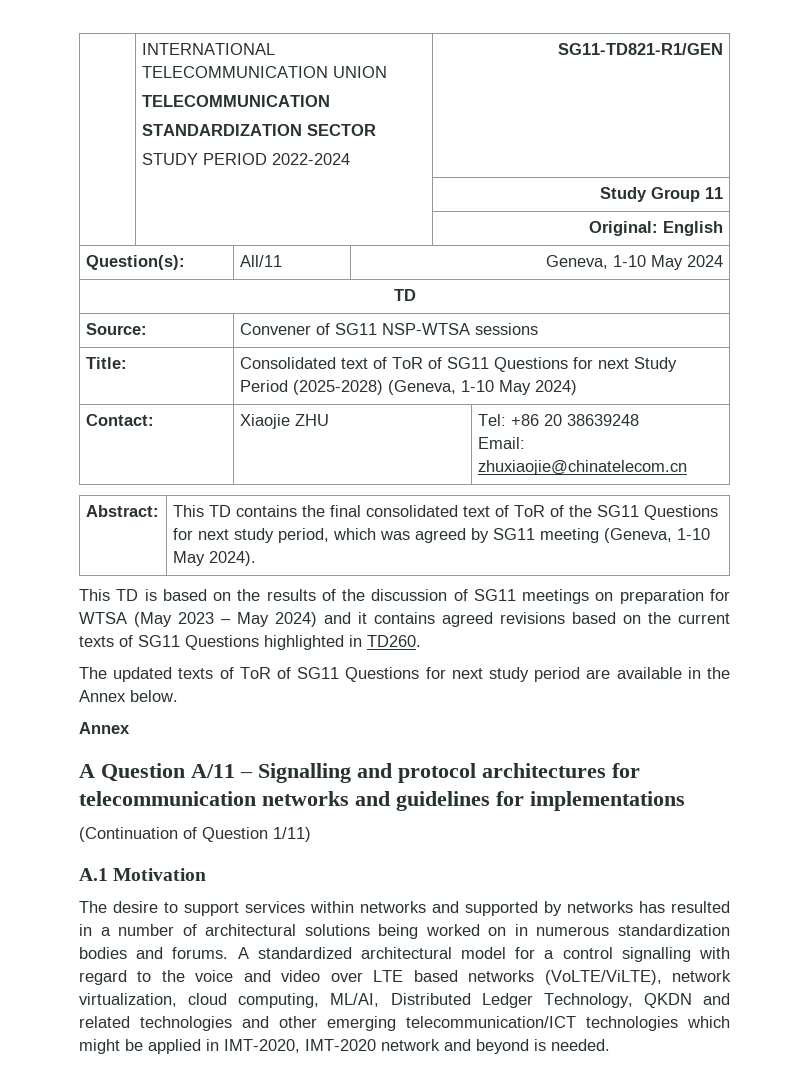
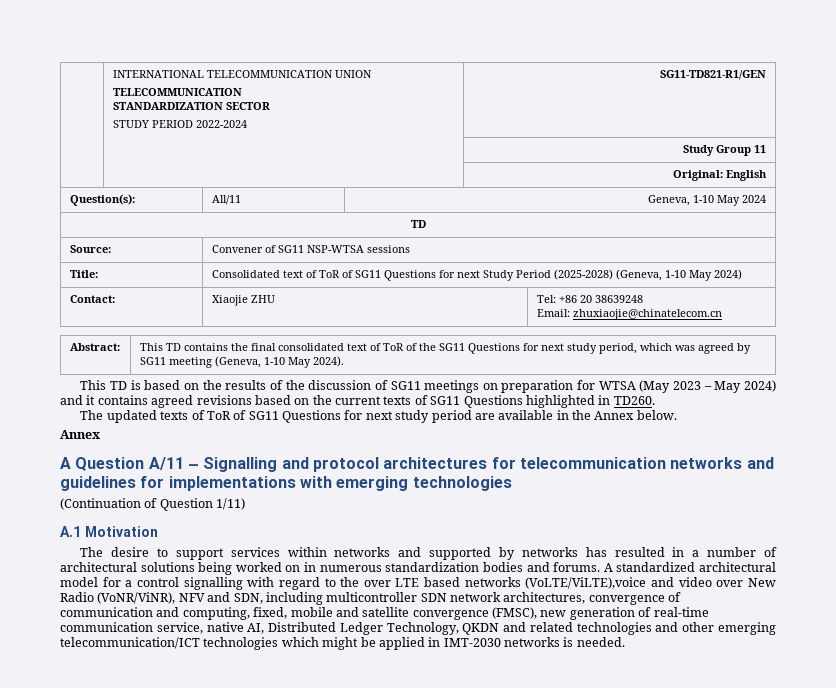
- A Question A/11 – Signalling and protocol architectures for telecommunication networks and guidelines for implementations
+ A Question A/11 – Signalling and protocol architectures for telecommunication networks and guidelines for implementations with emerging technologies
- A standardized architectural model for a control signalling with regard to the voice and video over LTE based networks (VoLTE/ViLTE), network virtualization, cloud computing, ML/AI, Distributed Ledger Technology, QKDN and related technologies and other emerging telecommunication/ICT technologies which might be applied in IMT-2020, IMT-2020 network and beyond is needed.
+ A standardized architectural model for a control signalling with regard to the over LTE based networks (VoLTE/ViLTE),voice and video over New Radio (VoNR/ViNR), NFV and SDN, including multicontroller SDN network architectures, convergence of communication and computing, fixed, mobile and satellite convergence (FMSC), new generation of real-time communication service, native AI, Distributed Ledger Technology, QKDN and related technologies and other emerging telecommunication/ICT technologies which might be applied in IMT-2030 networks is needed.

